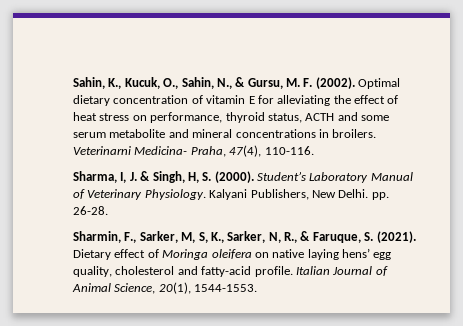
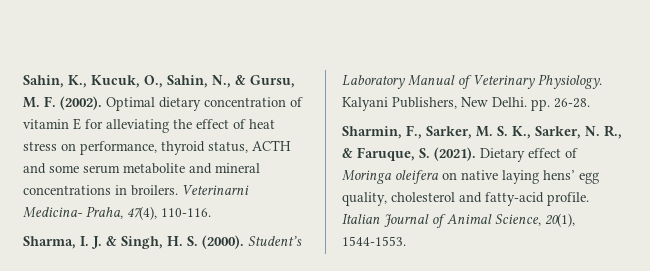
- Sharma, I, J. & Singh, H, S. (2000).
+ Sharma, I. J. & Singh, H. S. (2000).
- Sharmin, F., Sarker, M, S, K., Sarker, N, R., & Faruque, S. (2021).
+ Sharmin, F., Sarker, M. S. K., Sarker, N. R., & Faruque, S. (2021).

